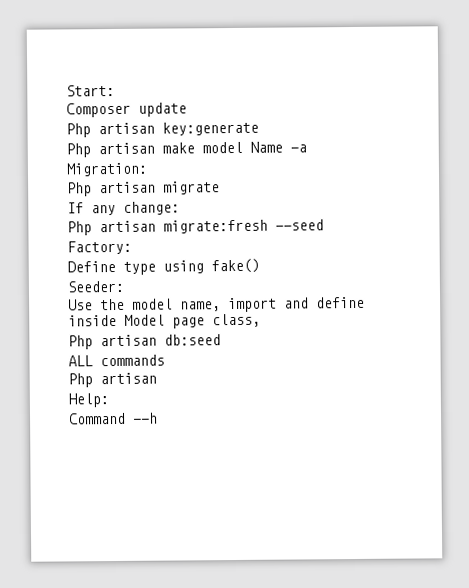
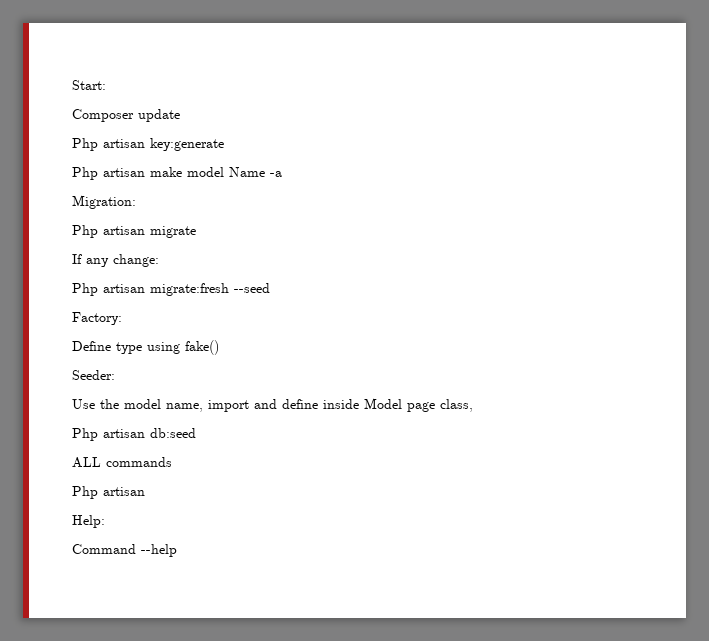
- Command --h
+ Command --help

